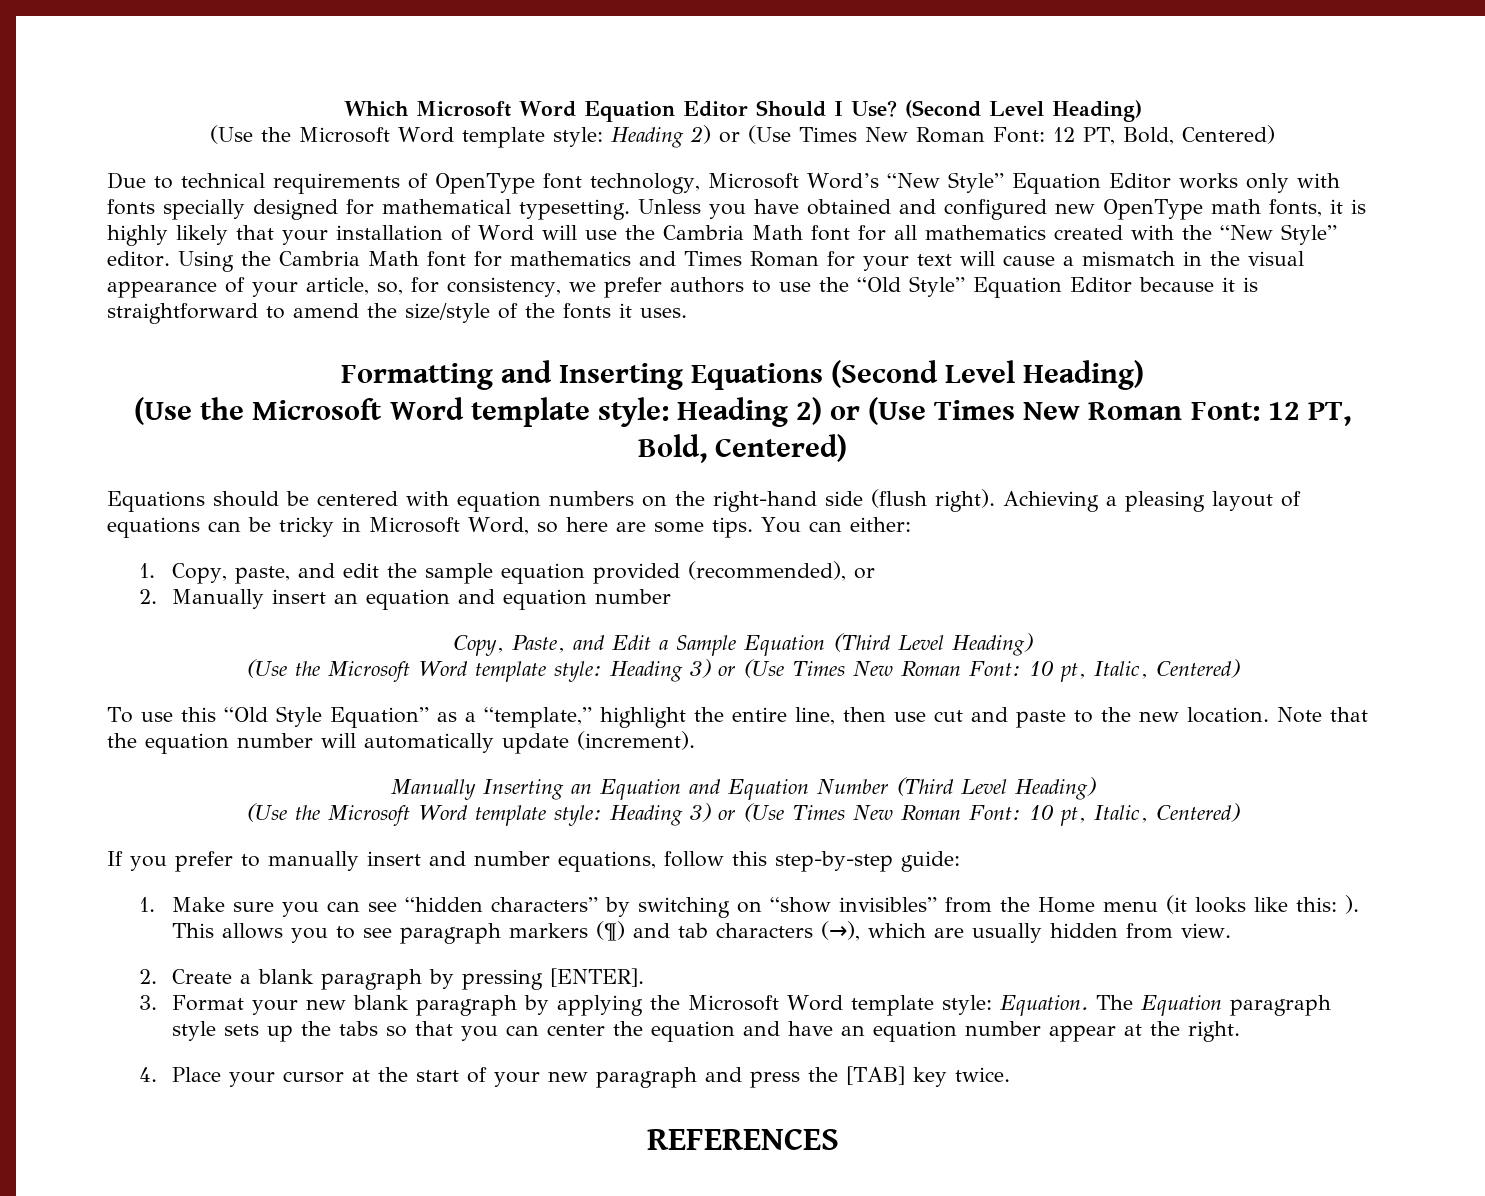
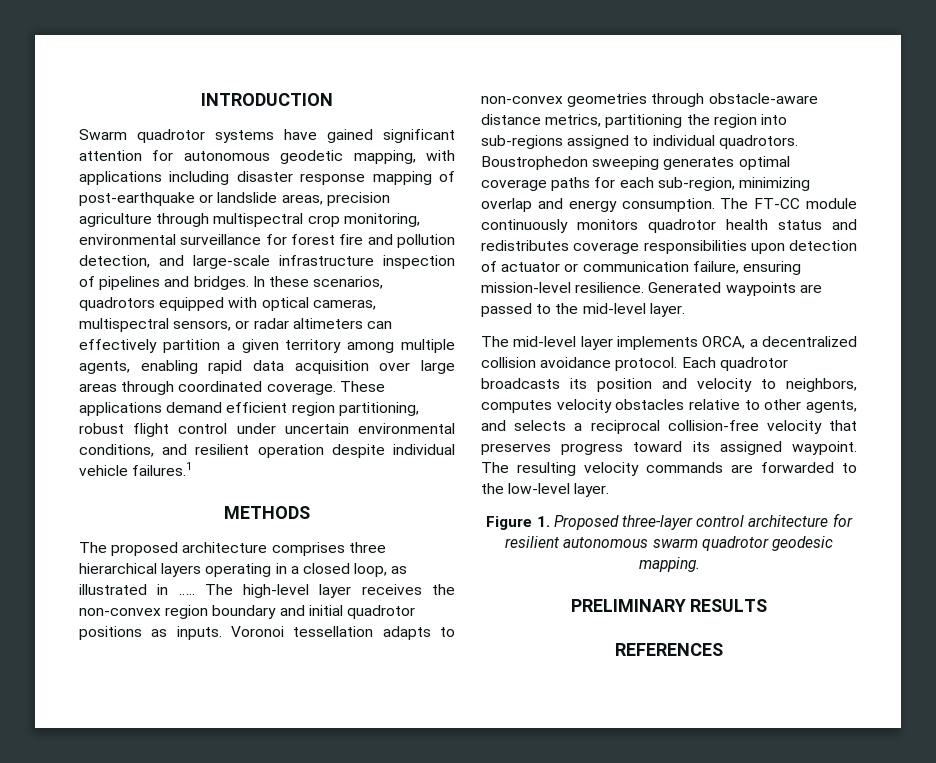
- Which Microsoft Word Equation Editor Should I Use? (Second Level Heading)
- (Use the Microsoft Word template style: Heading 2) or (Use Times New Roman Font: 12 PT, Bold, Centered)
- Due to technical requirements of OpenType font technology, Microsoft Word’s “New Style” Equation Editor works only with fonts specially designed for mathematical typesetting. Unless you have obtained and configured new OpenType math fonts, it is highly likely that your installation of Word will use the Cambria Math font for all mathematics created with the “New Style” editor. Using the Cambria Math font for mathematics and Times Roman for your text will cause a mismatch in the visual appearance of your article, so, for consistency, we prefer authors to use the “Old Style” Equation Editor because it is straightforward to amend the size/style of the fonts it uses.
- Formatting and Inserting Equations (Second Level Heading)
- (Use the Microsoft Word template style: Heading 2) or (Use Times New Roman Font: 12 PT, Bold, Centered)
- Equations should be centered with equation numbers on the right-hand side (flush right). Achieving a pleasing layout of equations can be tricky in Microsoft Word, so here are some tips. You can either:
- 1. Copy, paste, and edit the sample equation provided (recommended), or
- 2. Manually insert an equation and equation number
- Copy, Paste, and Edit a Sample Equation (Third Level Heading)
- (Use the Microsoft Word template style: Heading 3) or (Use Times New Roman Font: 10 pt, Italic, Centered)
- To use this “Old Style Equation” as a “template,” highlight the entire line, then use cut and paste to the new location. Note that the equation number will automatically update (increment).
- Manually Inserting an Equation and Equation Number (Third Level Heading)
- (Use the Microsoft Word template style: Heading 3) or (Use Times New Roman Font: 10 pt, Italic, Centered)
- If you prefer to manually insert and number equations, follow this step-by-step guide:
- 1. Make sure you can see “hidden characters” by switching on “show invisibles” from the Home menu (it looks like this: ). This allows you to see paragraph markers (¶) and tab characters (→), which are usually hidden from view.
- 2. Create a blank paragraph by pressing [ENTER].
- 3. Format your new blank paragraph by applying the Microsoft Word template style: Equation. The Equation paragraph style sets up the tabs so that you can center the equation and have an equation number appear at the right.
- 4. Place your cursor at the start of your new paragraph and press the [TAB] key twice.
+ INTRODUCTION
+ Swarm quadrotor systems have gained significant attention for autonomous geodetic mapping, with applications including disaster response mapping of post-earthquake or landslide areas, precision agriculture through multispectral crop monitoring, environmental surveillance for forest fire and pollution detection, and large-scale infrastructure inspection of pipelines and bridges. In these scenarios, quadrotors equipped with optical cameras, multispectral sensors, or radar altimeters can effectively partition a given territory among multiple agents, enabling rapid data acquisition over large areas through coordinated coverage. These applications demand efficient region partitioning, robust flight control under uncertain environmental conditions, and resilient operation despite individual vehicle failures.1
+ METHODS
+ The proposed architecture comprises three hierarchical layers operating in a closed loop, as illustrated in ….. The high-level layer receives the non-convex region boundary and initial quadrotor positions as inputs. Voronoi tessellation adapts to non-convex geometries through obstacle-aware distance metrics, partitioning the region into sub-regions assigned to individual quadrotors. Boustrophedon sweeping generates optimal coverage paths for each sub-region, minimizing overlap and energy consumption. The FT-CC module continuously monitors quadrotor health status and redistributes coverage responsibilities upon detection of actuator or communication failure, ensuring mission-level resilience. Generated waypoints are passed to the mid-level layer.
+ The mid-level layer implements ORCA, a decentralized collision avoidance protocol. Each quadrotor broadcasts its position and velocity to neighbors, computes velocity obstacles relative to other agents, and selects a reciprocal collision-free velocity that preserves progress toward its assigned waypoint. The resulting velocity commands are forwarded to the low-level layer.
+ Figure 1. Proposed three-layer control architecture for resilient autonomous swarm quadrotor geodesic mapping.
+ PRELIMINARY RESULTS

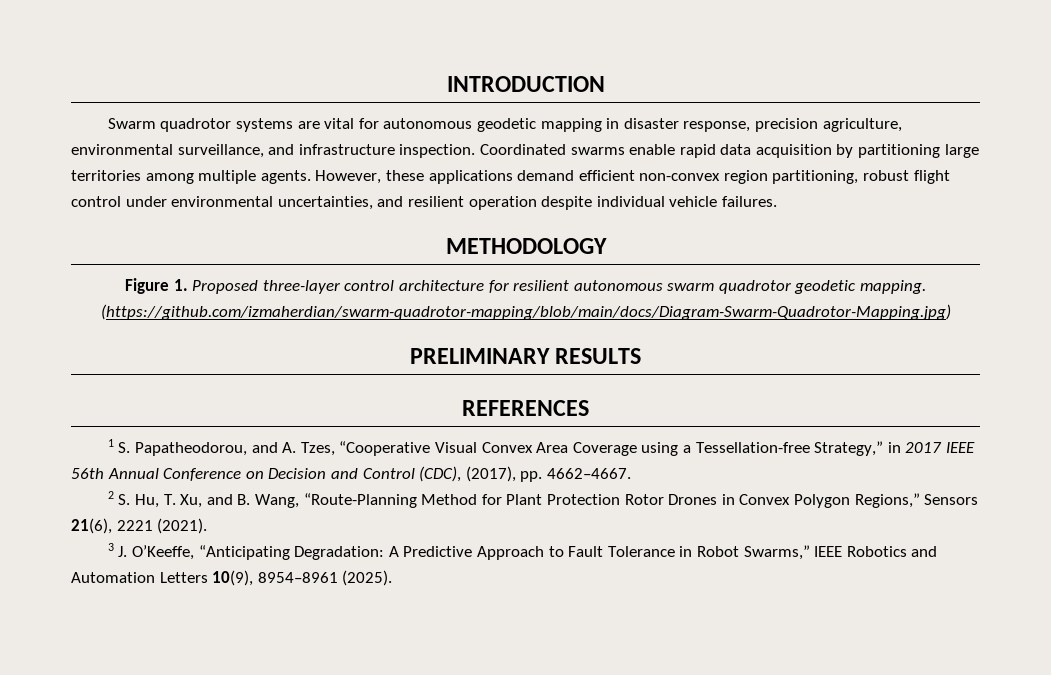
- Swarm quadrotor systems have gained significant attention for autonomous geodetic mapping, with applications including disaster response mapping of post-earthquake or landslide areas, precision agriculture through multispectral crop monitoring, environmental surveillance for forest fire and pollution detection, and large-scale infrastructure inspection of pipelines and bridges. In these scenarios, quadrotors equipped with optical cameras, multispectral sensors, or radar altimeters can effectively partition a given territory among multiple agents, enabling rapid data acquisition over large areas through coordinated coverage. These applications demand efficient region partitioning, robust flight control under uncertain environmental conditions, and resilient operation despite individual vehicle failures.1
- METHODS
- The proposed architecture comprises three hierarchical layers operating in a closed loop, as illustrated in ….. The high-level layer receives the non-convex region boundary and initial quadrotor positions as inputs. Voronoi tessellation adapts to non-convex geometries through obstacle-aware distance metrics, partitioning the region into sub-regions assigned to individual quadrotors. Boustrophedon sweeping generates optimal coverage paths for each sub-region, minimizing overlap and energy consumption. The FT-CC module continuously monitors quadrotor health status and redistributes coverage responsibilities upon detection of actuator or communication failure, ensuring mission-level resilience. Generated waypoints are passed to the mid-level layer.
- The mid-level layer implements ORCA, a decentralized collision avoidance protocol. Each quadrotor broadcasts its position and velocity to neighbors, computes velocity obstacles relative to other agents, and selects a reciprocal collision-free velocity that preserves progress toward its assigned waypoint. The resulting velocity commands are forwarded to the low-level layer.
+ Swarm quadrotor systems are vital for autonomous geodetic mapping in disaster response, precision agriculture, environmental surveillance, and infrastructure inspection. Coordinated swarms enable rapid data acquisition by partitioning large territories among multiple agents. However, these applications demand efficient non-convex region partitioning, robust flight control under environmental uncertainties, and resilient operation despite individual vehicle failures.
+ METHODOLOGY
- Figure 1. Proposed three-layer control architecture for resilient autonomous swarm quadrotor geodesic mapping.
+ Figure 1. Proposed three-layer control architecture for resilient autonomous swarm quadrotor geodetic mapping. (https://github.com/izmaherdian/swarm-quadrotor-mapping/blob/main/docs/Diagram-Swarm-Quadrotor-Mapping.jpg)
+ 1 S. Papatheodorou, and A. Tzes, “Cooperative Visual Convex Area Coverage using a Tessellation-free Strategy,” in 2017 IEEE 56th Annual Conference on Decision and Control (CDC), (2017), pp. 4662–4667.
+ 2 S. Hu, T. Xu, and B. Wang, “Route-Planning Method for Plant Protection Rotor Drones in Convex Polygon Regions,” Sensors 21(6), 2221 (2021).
+ 3 J. O’Keeffe, “Anticipating Degradation: A Predictive Approach to Fault Tolerance in Robot Swarms,” IEEE Robotics and Automation Letters 10(9), 8954–8961 (2025).

